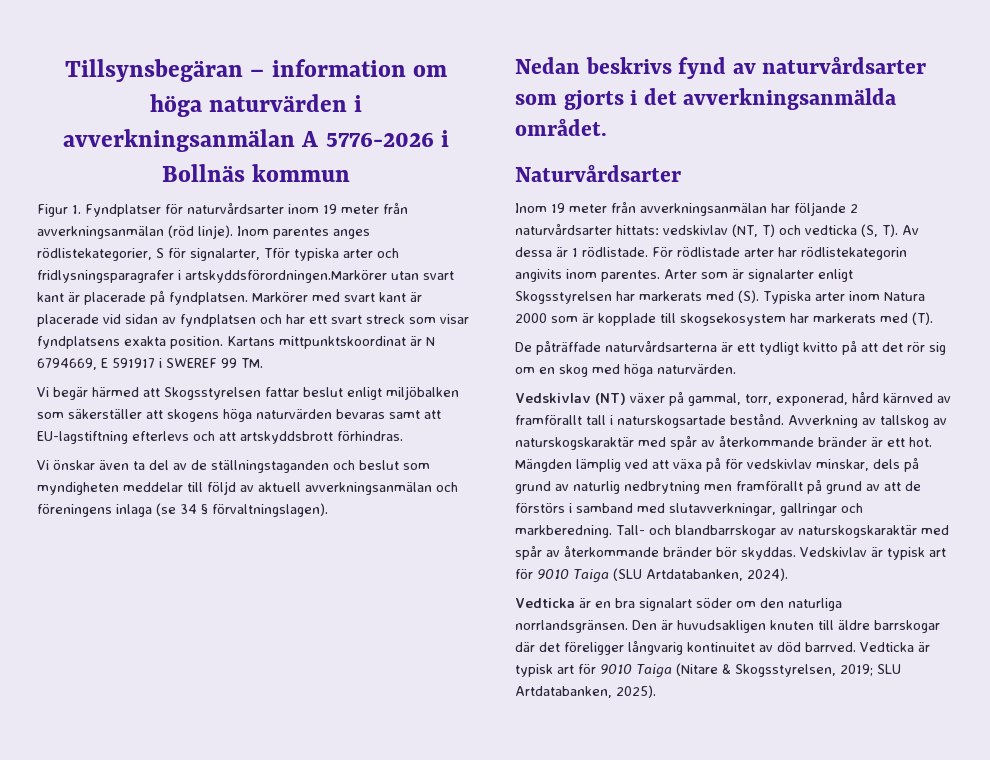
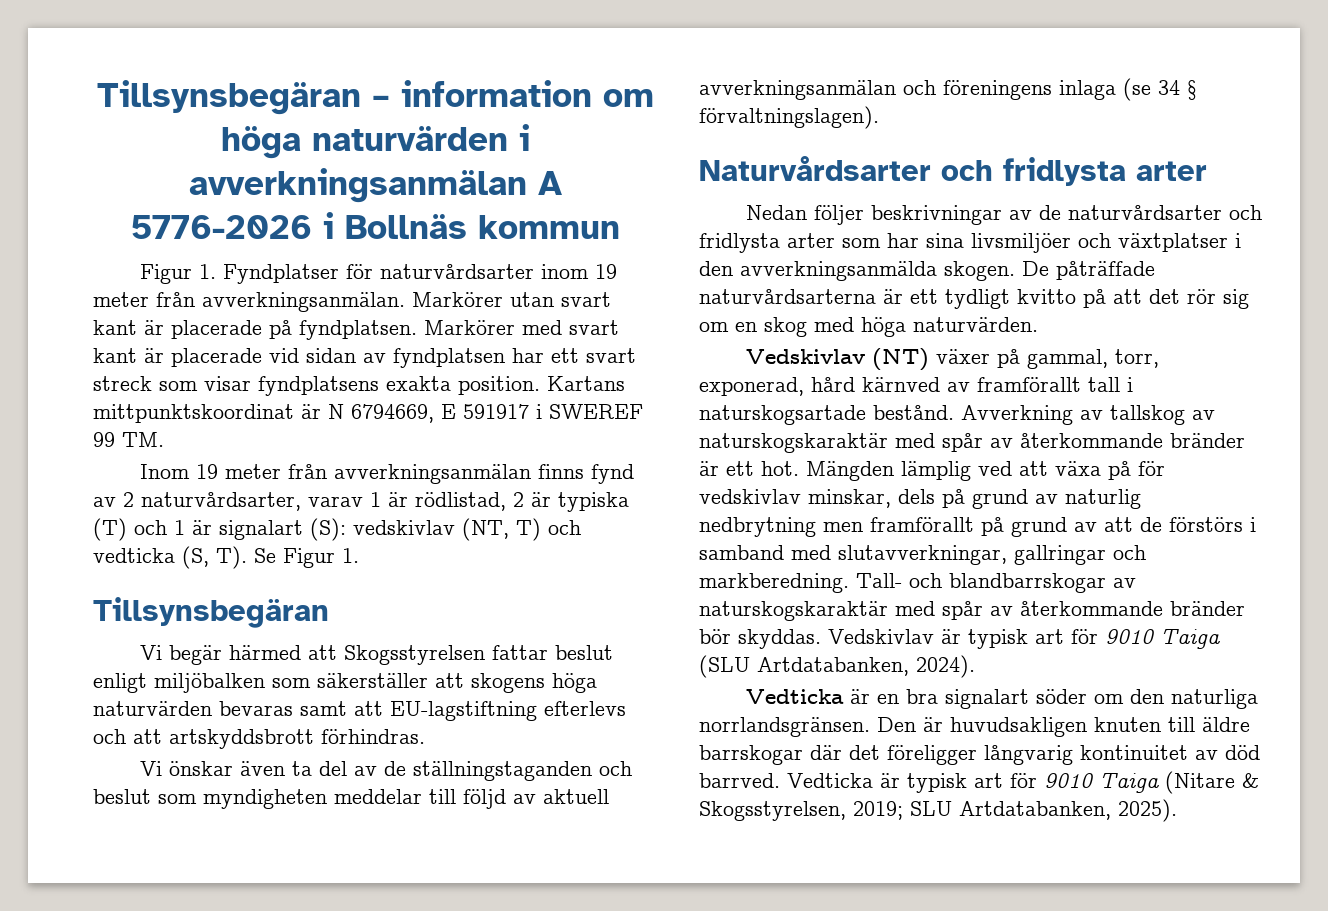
- Figur 1. Fyndplatser för naturvårdsarter inom 19 meter från avverkningsanmälan (röd linje). Inom parentes anges rödlistekategorier, S för signalarter, Tför typiska arter och fridlysningsparagrafer i artskyddsförordningen.Markörer utan svart kant är placerade på fyndplatsen.
+ Figur 1. Fyndplatser för naturvårdsarter inom 19 meter från avverkningsanmälan. Markörer utan svart kant är placerade på fyndplatsen.
- Markörer med svart kant är placerade vid sidan av fyndplatsen och har ett svart streck som visar fyndplatsens exakta position.
+ Markörer med svart kant är placerade vid sidan av fyndplatsen har ett svart streck som visar fyndplatsens exakta position.
+ Inom 19 meter från avverkningsanmälan finns fynd av 2 naturvårdsarter, varav 1 är rödlistad, 2 är typiska (T) och 1 är signalart (S): vedskivlav (NT, T) och vedticka (S, T). Se Figur 1.
+ Tillsynsbegäran
- Nedan beskrivs fynd av naturvårdsarter som gjorts i det avverkningsanmälda området.
- Naturvårdsarter
- Inom 19 meter från avverkningsanmälan har följande 2 naturvårdsarter hittats: vedskivlav (NT, T) och vedticka (S, T). Av dessa är 1 rödlistade. För rödlistade arter har rödlistekategorin angivits inom parentes. Arter som är signalarter enligt Skogsstyrelsen har markerats med (S). Typiska arter inom Natura 2000 som är kopplade till skogsekosystem har markerats med (T).
- De påträffade naturvårdsarterna är ett tydligt kvitto på att det rör sig om en skog med höga naturvärden.
+ Naturvårdsarter och fridlysta arter
+ Nedan följer beskrivningar av de naturvårdsarter och fridlysta arter som har sina livsmiljöer och växtplatser i den avverkningsanmälda skogen. De påträffade naturvårdsarterna är ett tydligt kvitto på att det rör sig om en skog med höga naturvärden.

